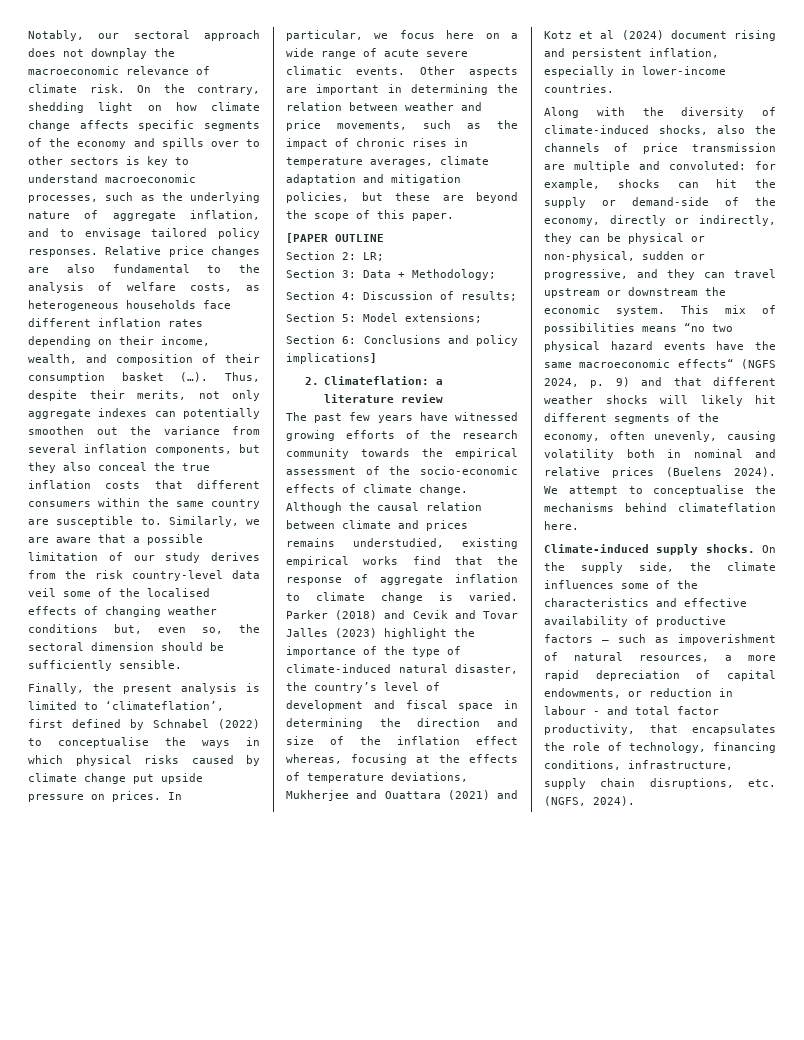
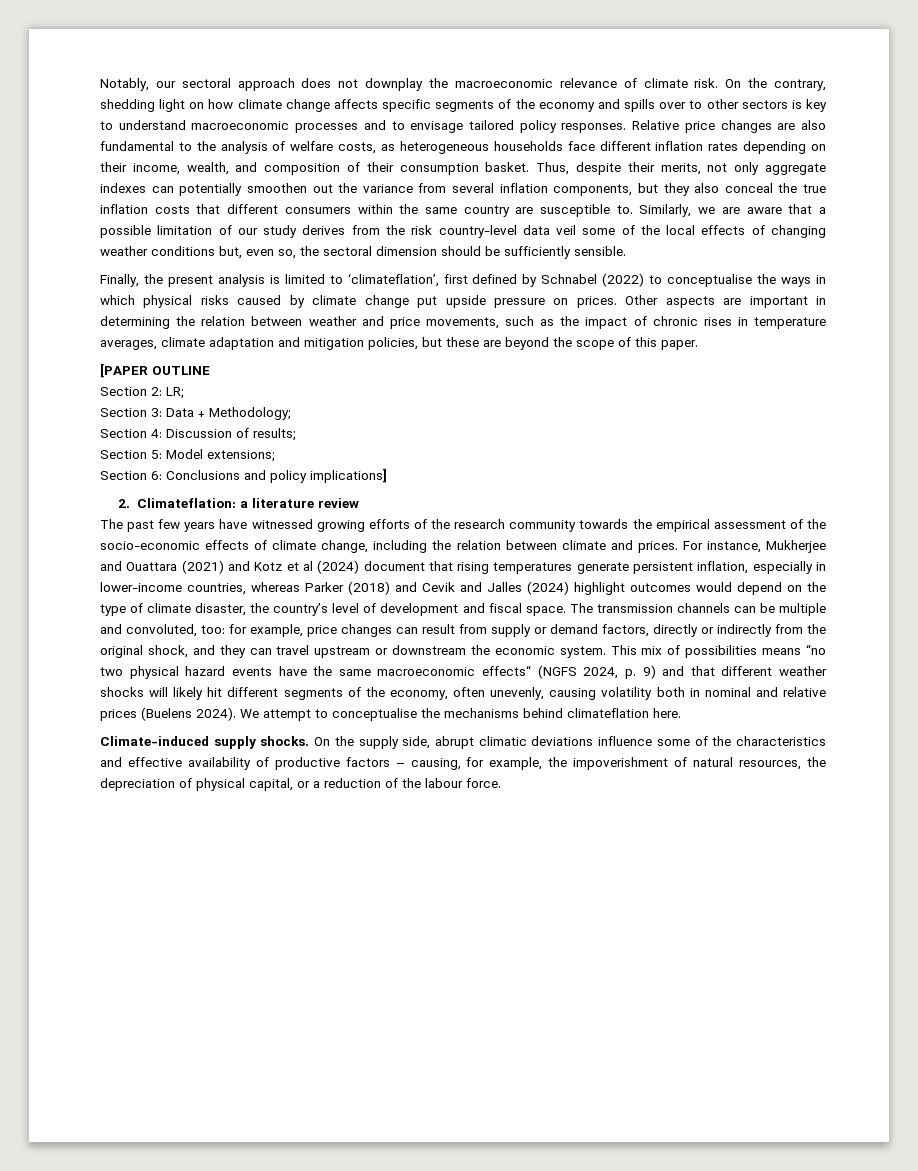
- On the contrary, shedding light on how climate change affects specific segments of the economy and spills over to other sectors is key to understand macroeconomic processes, such as the underlying nature of aggregate inflation, and to envisage tailored policy responses.
+ On the contrary, shedding light on how climate change affects specific segments of the economy and spills over to other sectors is key to understand macroeconomic processes and to envisage tailored policy responses.
- Relative price changes are also fundamental to the analysis of welfare costs, as heterogeneous households face different inflation rates depending on their income, wealth, and composition of their consumption basket (…).
+ Relative price changes are also fundamental to the analysis of welfare costs, as heterogeneous households face different inflation rates depending on their income, wealth, and composition of their consumption basket.
- Similarly, we are aware that a possible limitation of our study derives from the risk country-level data veil some of the localised effects of changing weather conditions but, even so, the sectoral dimension should be sufficiently sensible.
+ Similarly, we are aware that a possible limitation of our study derives from the risk country-level data veil some of the local effects of changing weather conditions but, even so, the sectoral dimension should be sufficiently sensible.
- In particular, we focus here on a wide range of acute severe climatic events.
- The past few years have witnessed growing efforts of the research community towards the empirical assessment of the socio-economic effects of climate change. Although the causal relation between climate and prices remains understudied, existing empirical works find that the response of aggregate inflation to climate change is varied. Parker (2018) and Cevik and Tovar Jalles (2023) highlight the importance of the type of climate-induced natural disaster, the country’s level of development and fiscal space in determining the direction and size of the inflation effect whereas, focusing at the effects of temperature deviations, Mukherjee and Ouattara (2021) and Kotz et al (2024) document rising and persistent inflation, especially in lower-income countries.
- Along with the diversity of climate-induced shocks, also the channels of price transmission are multiple and convoluted: for example, shocks can hit the supply or demand-side of the economy, directly or indirectly, they can be physical or non-physical, sudden or progressive, and they can travel upstream or downstream the economic system.
+ The past few years have witnessed growing efforts of the research community towards the empirical assessment of the socio-economic effects of climate change, including the relation between climate and prices. For instance, Mukherjee and Ouattara (2021) and Kotz et al (2024) document that rising temperatures generate persistent inflation, especially in lower-income countries, whereas Parker (2018) and Cevik and Jalles (2024) highlight outcomes would depend on the type of climate disaster, the country’s level of development and fiscal space. The transmission channels can be multiple and convoluted, too: for example, price changes can result from supply or demand factors, directly or indirectly from the original shock, and they can travel upstream or downstream the economic system.
- On the supply side, the climate influences some of the characteristics and effective availability of productive factors – such as impoverishment of natural resources, a more rapid depreciation of capital endowments, or reduction in labour - and total factor productivity, that encapsulates the role of technology, financing conditions, infrastructure, supply chain disruptions, etc. (NGFS, 2024).
+ On the supply side, abrupt climatic deviations influence some of the characteristics and effective availability of productive factors – causing, for example, the impoverishment of natural resources, the depreciation of physical capital, or a reduction of the labour force.

